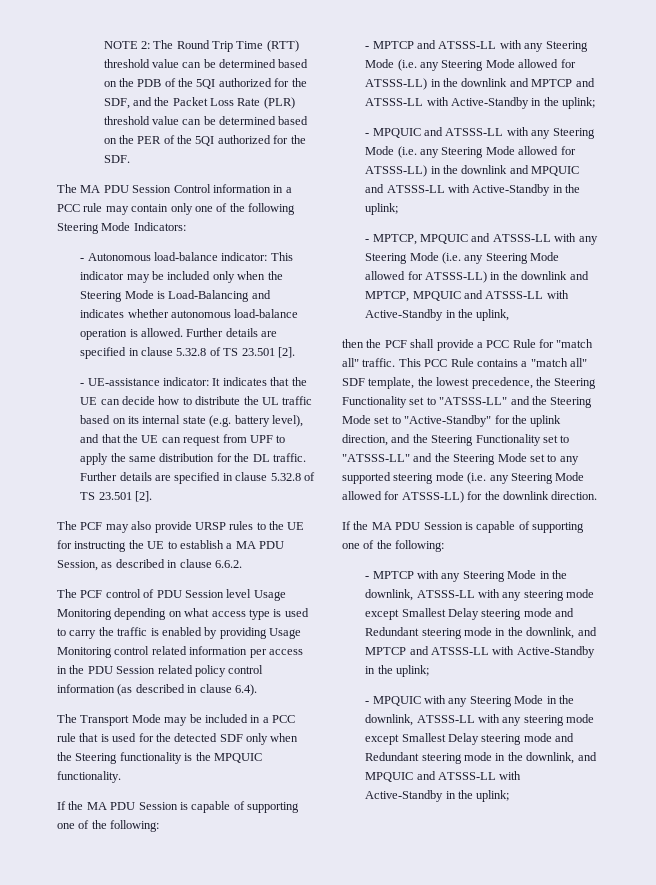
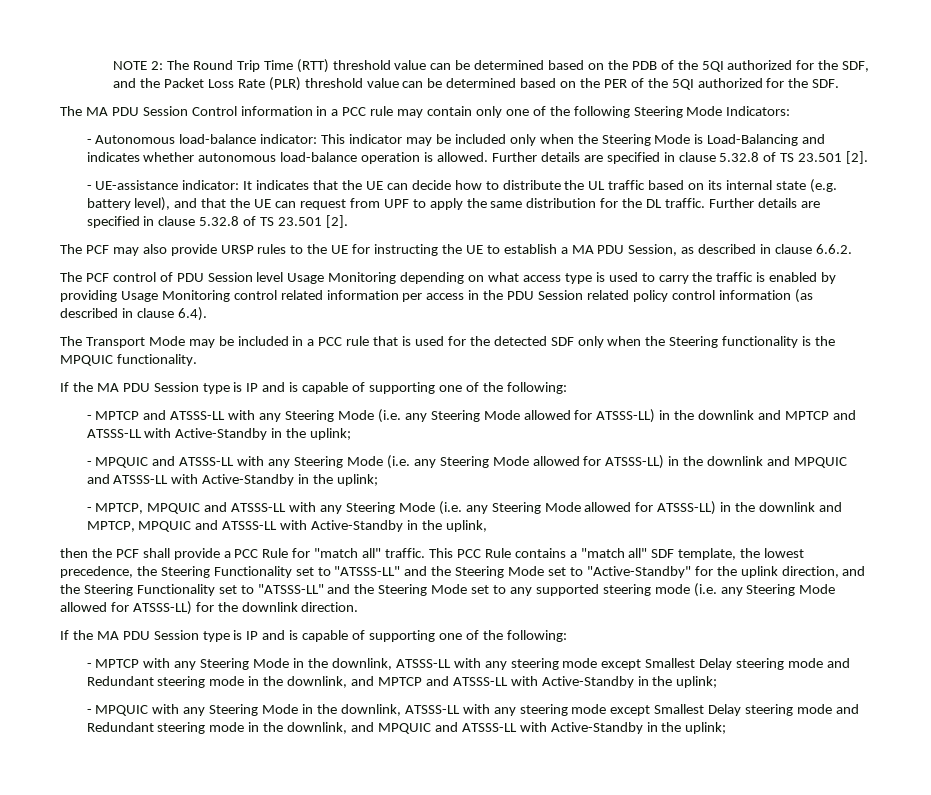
  The Transport Mode may be included in a PCC rule that is used for the detected SDF only when the Steering functionality is the MPQUIC functionality.
- If the MA PDU Session is capable of supporting one of the following:
+ If the MA PDU Session type is IP and is capable of supporting one of the following:
  This PCC Rule contains a "match all" SDF template, the lowest precedence, the Steering Functionality set to "ATSSS-LL" and the Steering Mode set to "Active-Standby" for the uplink direction, and the Steering Functionality set to "ATSSS-LL" and the Steering Mode set to any supported steering mode (i.e. any Steering Mode allowed for ATSSS-LL) for the downlink direction.
- If the MA PDU Session is capable of supporting one of the following:
+ If the MA PDU Session type is IP and is capable of supporting one of the following:

